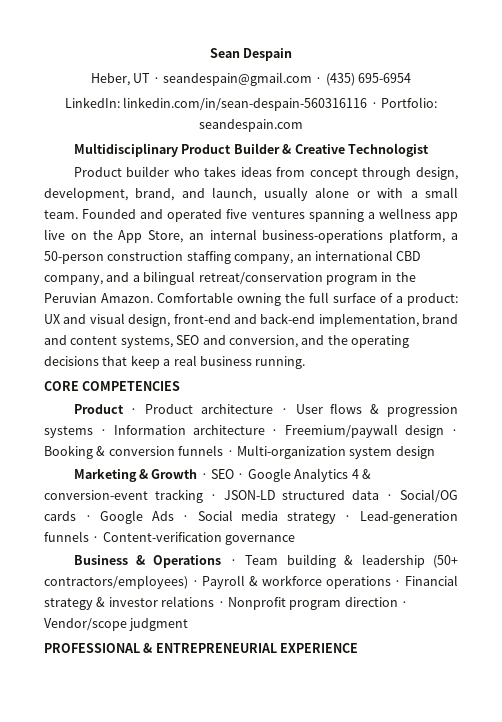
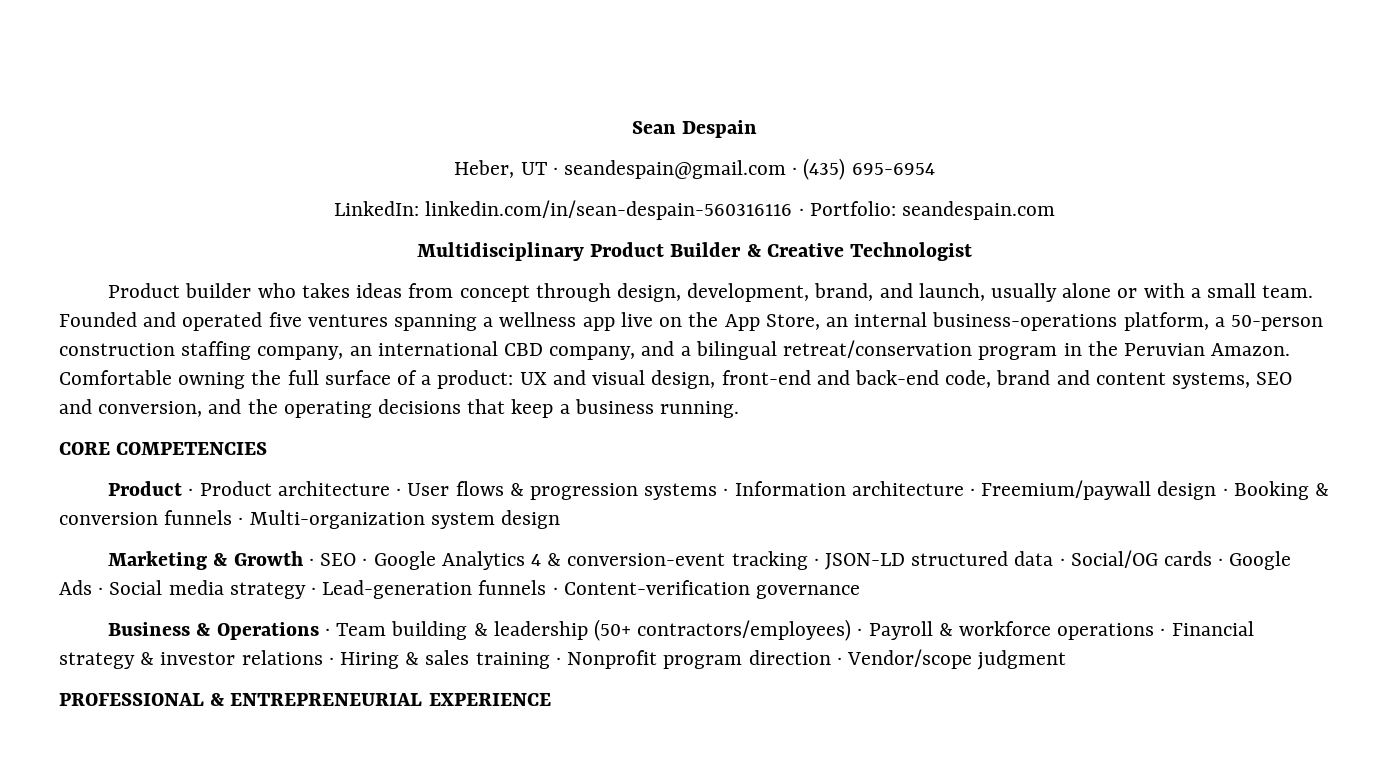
- Comfortable owning the full surface of a product: UX and visual design, front-end and back-end implementation, brand and content systems, SEO and conversion, and the operating decisions that keep a real business running.
+ Comfortable owning the full surface of a product: UX and visual design, front-end and back-end code, brand and content systems, SEO and conversion, and the operating decisions that keep a business running.
- Business & Operations · Team building & leadership (50+ contractors/employees) · Payroll & workforce operations · Financial strategy & investor relations · Nonprofit program direction · Vendor/scope judgment
+ Business & Operations · Team building & leadership (50+ contractors/employees) · Payroll & workforce operations · Financial strategy & investor relations · Hiring & sales training · Nonprofit program direction · Vendor/scope judgment

